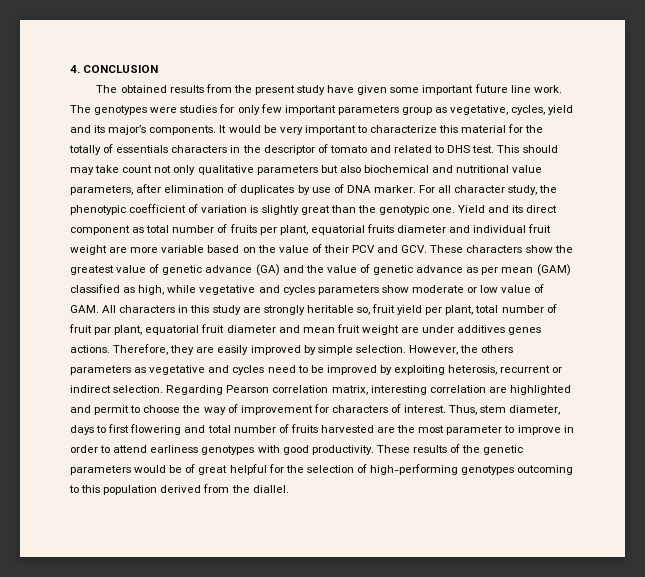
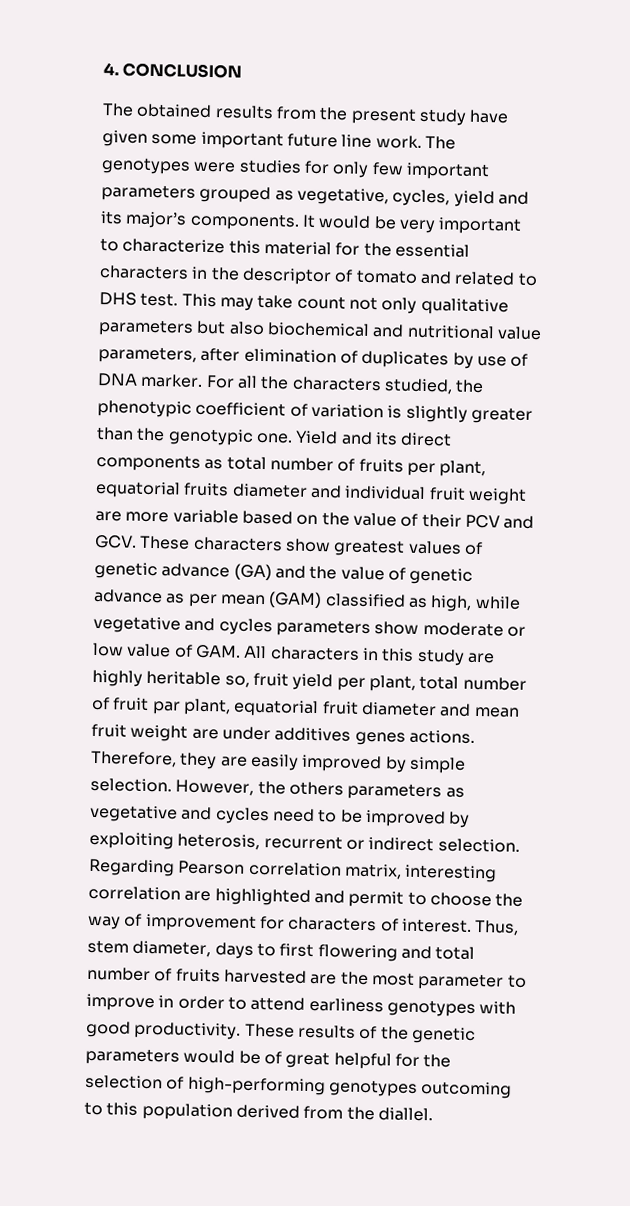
- The genotypes were studies for only few important parameters group as vegetative, cycles, yield and its major’s components.
+ The genotypes were studies for only few important parameters grouped as vegetative, cycles, yield and its major’s components.
- It would be very important to characterize this material for the totally of essentials characters in the descriptor of tomato and related to DHS test.
+ It would be very important to characterize this material for the essential characters in the descriptor of tomato and related to DHS test.
- This should may take count not only qualitative parameters but also biochemical and nutritional value parameters, after elimination of duplicates by use of DNA marker.
+ This may take count not only qualitative parameters but also biochemical and nutritional value parameters, after elimination of duplicates by use of DNA marker.
- For all character study, the phenotypic coefficient of variation is slightly great than the genotypic one.
+ For all the characters studied, the phenotypic coefficient of variation is slightly greater than the genotypic one.
- Yield and its direct component as total number of fruits per plant, equatorial fruits diameter and individual fruit weight are more variable based on the value of their PCV and GCV. These characters show the greatest value of genetic advance (GA) and the value of genetic advance as per mean (GAM) classified as high, while vegetative and cycles parameters show moderate or low value of GAM. All characters in this study are strongly heritable so, fruit yield per plant, total number of fruit par plant, equatorial fruit diameter and mean fruit weight are under additives genes actions.
+ Yield and its direct components as total number of fruits per plant, equatorial fruits diameter and individual fruit weight are more variable based on the value of their PCV and GCV. These characters show greatest values of genetic advance (GA) and the value of genetic advance as per mean (GAM) classified as high, while vegetative and cycles parameters show moderate or low value of GAM. All characters in this study are highly heritable so, fruit yield per plant, total number of fruit par plant, equatorial fruit diameter and mean fruit weight are under additives genes actions.

